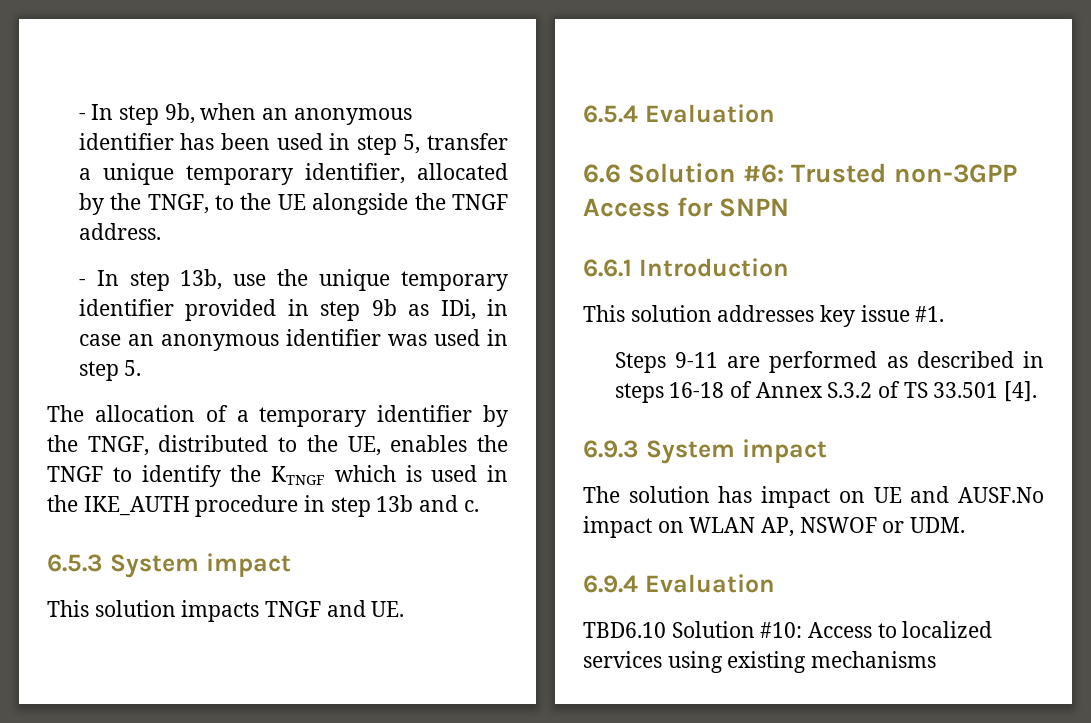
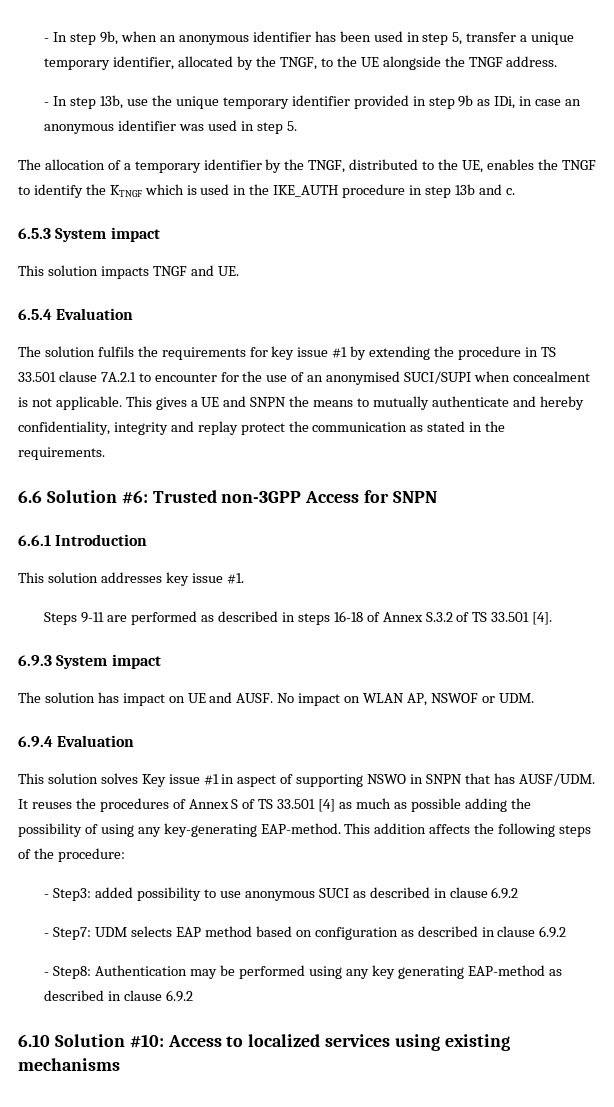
+ The solution fulfils the requirements for key issue #1 by extending the procedure in TS 33.501 clause 7A.2.1 to encounter for the use of an anonymised SUCI/SUPI when concealment is not applicable. This gives a UE and SNPN the means to mutually authenticate and hereby confidentiality, integrity and replay protect the communication as stated in the requirements.
- The solution has impact on UE and AUSF.No impact on WLAN AP, NSWOF or UDM.
+ The solution has impact on UE and AUSF. No impact on WLAN AP, NSWOF or UDM.
- TBD6.10 Solution #10: Access to localized services using existing mechanisms
+ This solution solves Key issue #1 in aspect of supporting NSWO in SNPN that has AUSF/UDM. It reuses the procedures of Annex S of TS 33.501 [4] as much as possible adding the possibility of using any key-generating EAP-method. This addition affects the following steps of the procedure:
+ - Step3: added possibility to use anonymous SUCI as described in clause 6.9.2
+ - Step7: UDM selects EAP method based on configuration as described in clause 6.9.2
+ - Step8: Authentication may be performed using any key generating EAP-method as described in clause 6.9.2
+ 6.10 Solution #10: Access to localized services using existing mechanisms

